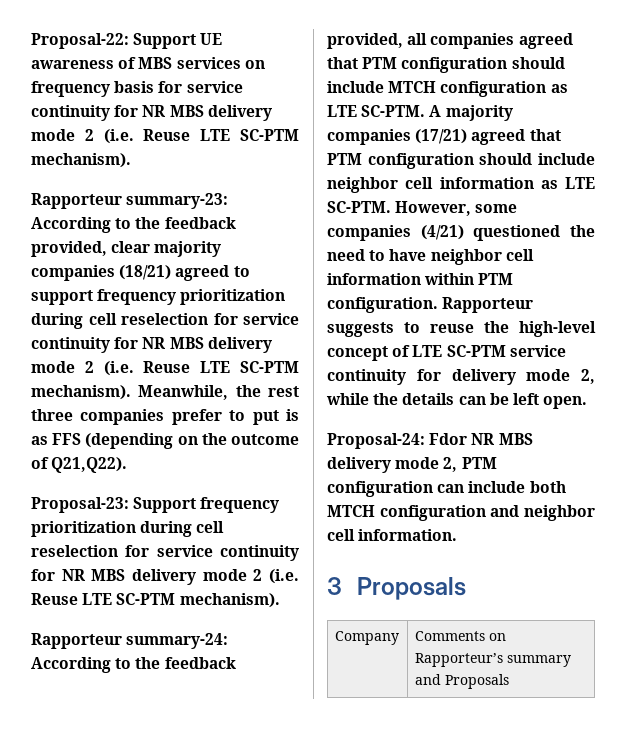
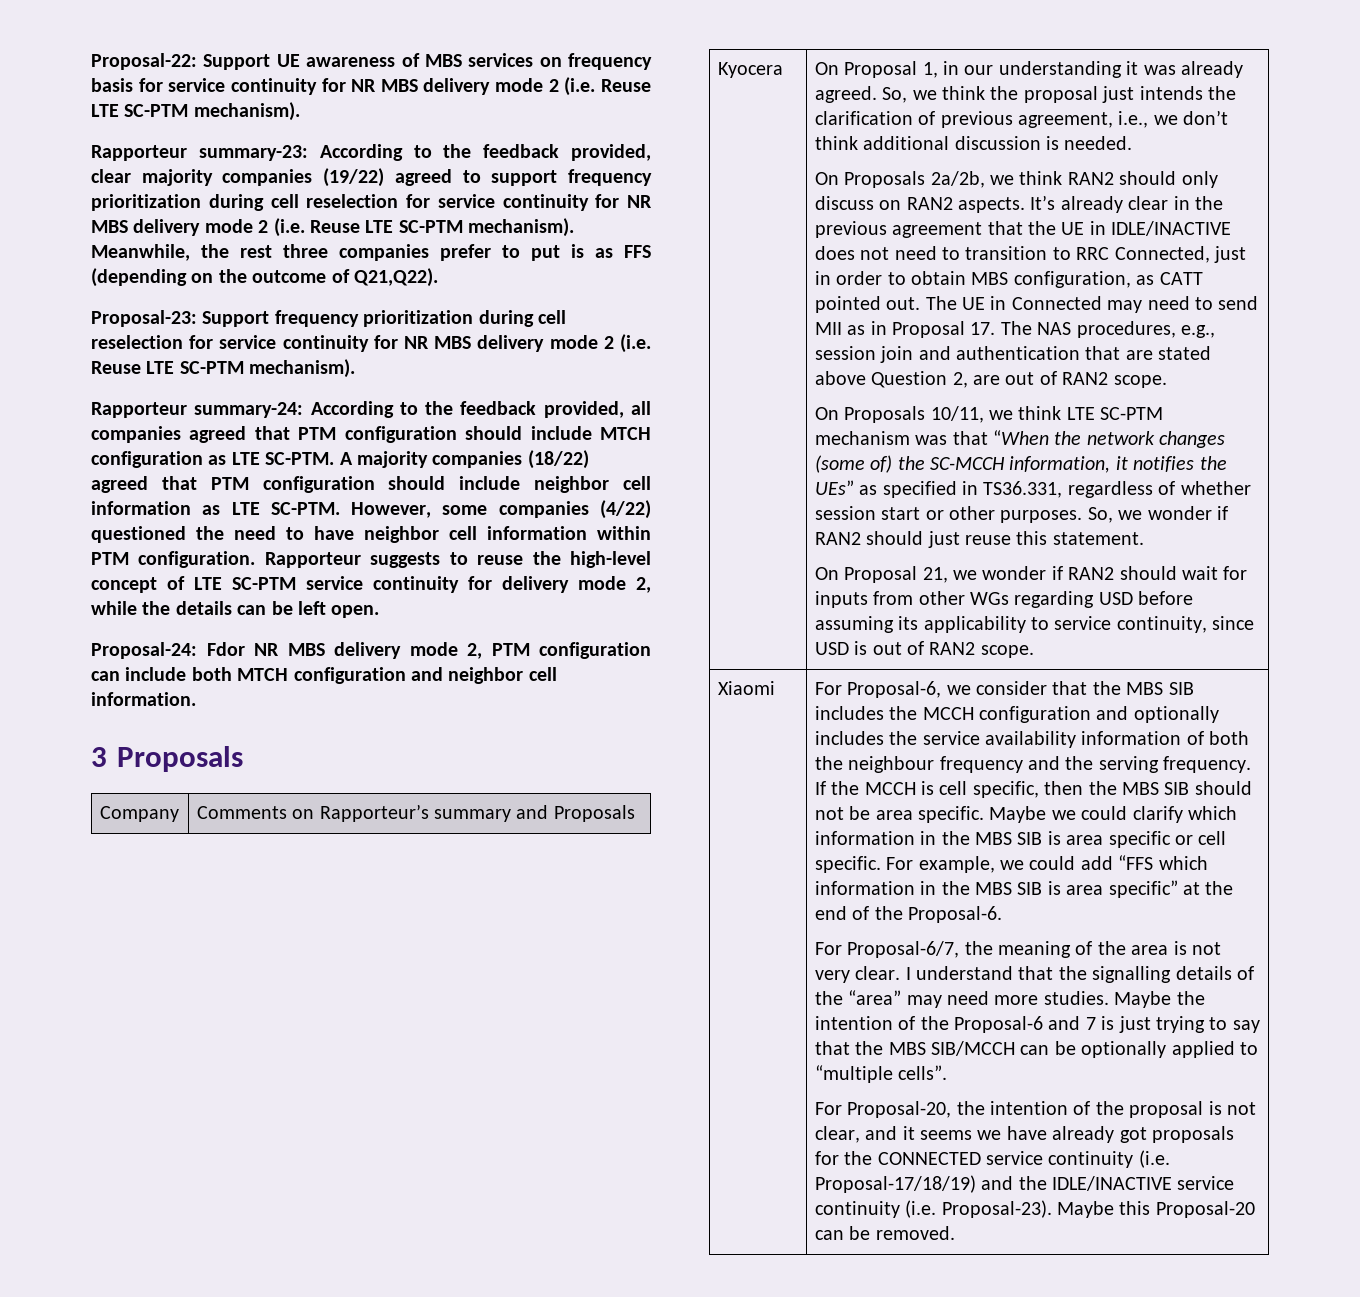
- Rapporteur summary-23: According to the feedback provided, clear majority companies (18/21) agreed to support frequency prioritization during cell reselection for service continuity for NR MBS delivery mode 2 (i.e. Reuse LTE SC-PTM mechanism).
+ Rapporteur summary-23: According to the feedback provided, clear majority companies (19/22) agreed to support frequency prioritization during cell reselection for service continuity for NR MBS delivery mode 2 (i.e. Reuse LTE SC-PTM mechanism).
- A majority companies (17/21) agreed that PTM configuration should include neighbor cell information as LTE SC-PTM.
+ A majority companies (18/22) agreed that PTM configuration should include neighbor cell information as LTE SC-PTM.
- However, some companies (4/21) questioned the need to have neighbor cell information within PTM configuration.
+ However, some companies (4/22) questioned the need to have neighbor cell information within PTM configuration.
+ Kyocera | On Proposal 1, in our understanding it was already agreed. So, we think the proposal just intends the clarification of previous agreement, i.e., we don’t think additional discussion is needed.
+ On Proposals 2a/2b, we think RAN2 should only discuss on RAN2 aspects. It’s already clear in the previous agreement that the UE in IDLE/INACTIVE does not need to transition to RRC Connected, just in order to obtain MBS configuration, as CATT pointed out. The UE in Connected may need to send MII as in Proposal 17. The NAS procedures, e.g., session join and authentication that are stated above Question 2, are out of RAN2 scope.
+ On Proposals 10/11, we think LTE SC-PTM mechanism was that “When the network changes (some of) the SC-MCCH information, it notifies the UEs” as specified in TS36.331, regardless of whether session start or other purposes. So, we wonder if RAN2 should just reuse this statement.
+ On Proposal 21, we wonder if RAN2 should wait for inputs from other WGs regarding USD before assuming its applicability to service continuity, since USD is out of RAN2 scope.
+ Xiaomi | For Proposal-6, we consider that the MBS SIB includes the MCCH configuration and optionally includes the service availability information of both the neighbour frequency and the serving frequency. If the MCCH is cell specific, then the MBS SIB should not be area specific. Maybe we could clarify which information in the MBS SIB is area specific or cell specific. For example, we could add “FFS which information in the MBS SIB is area specific” at the end of the Proposal-6.
+ For Proposal-6/7, the meaning of the area is not very clear. I understand that the signalling details of the “area” may need more studies. Maybe the intention of the Proposal-6 and 7 is just trying to say that the MBS SIB/MCCH can be optionally applied to “multiple cells”.
+ For Proposal-20, the intention of the proposal is not clear, and it seems we have already got proposals for the CONNECTED service continuity (i.e. Proposal-17/18/19) and the IDLE/INACTIVE service continuity (i.e. Proposal-23). Maybe this Proposal-20 can be removed.

